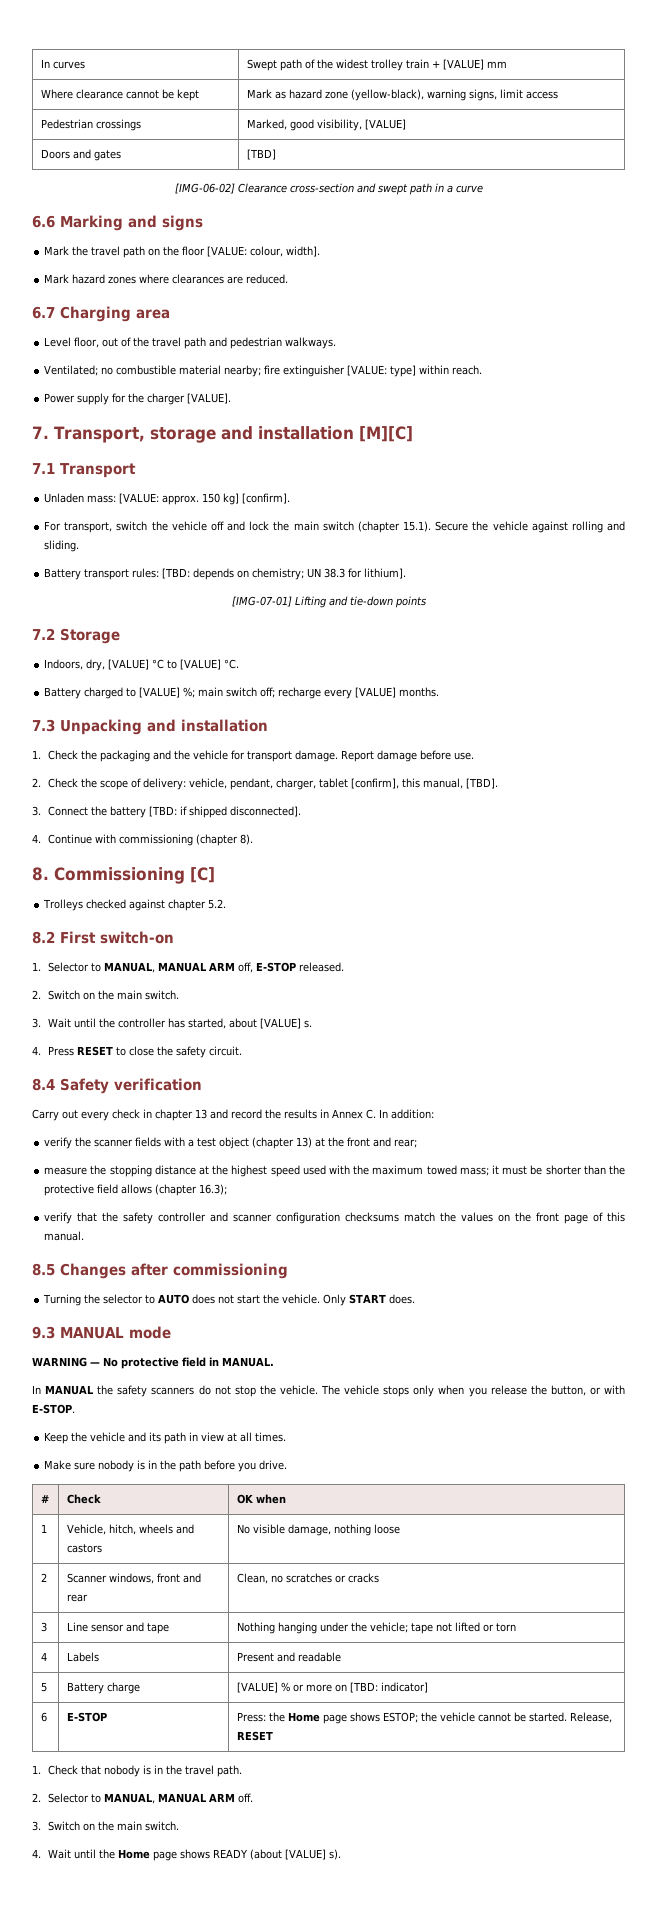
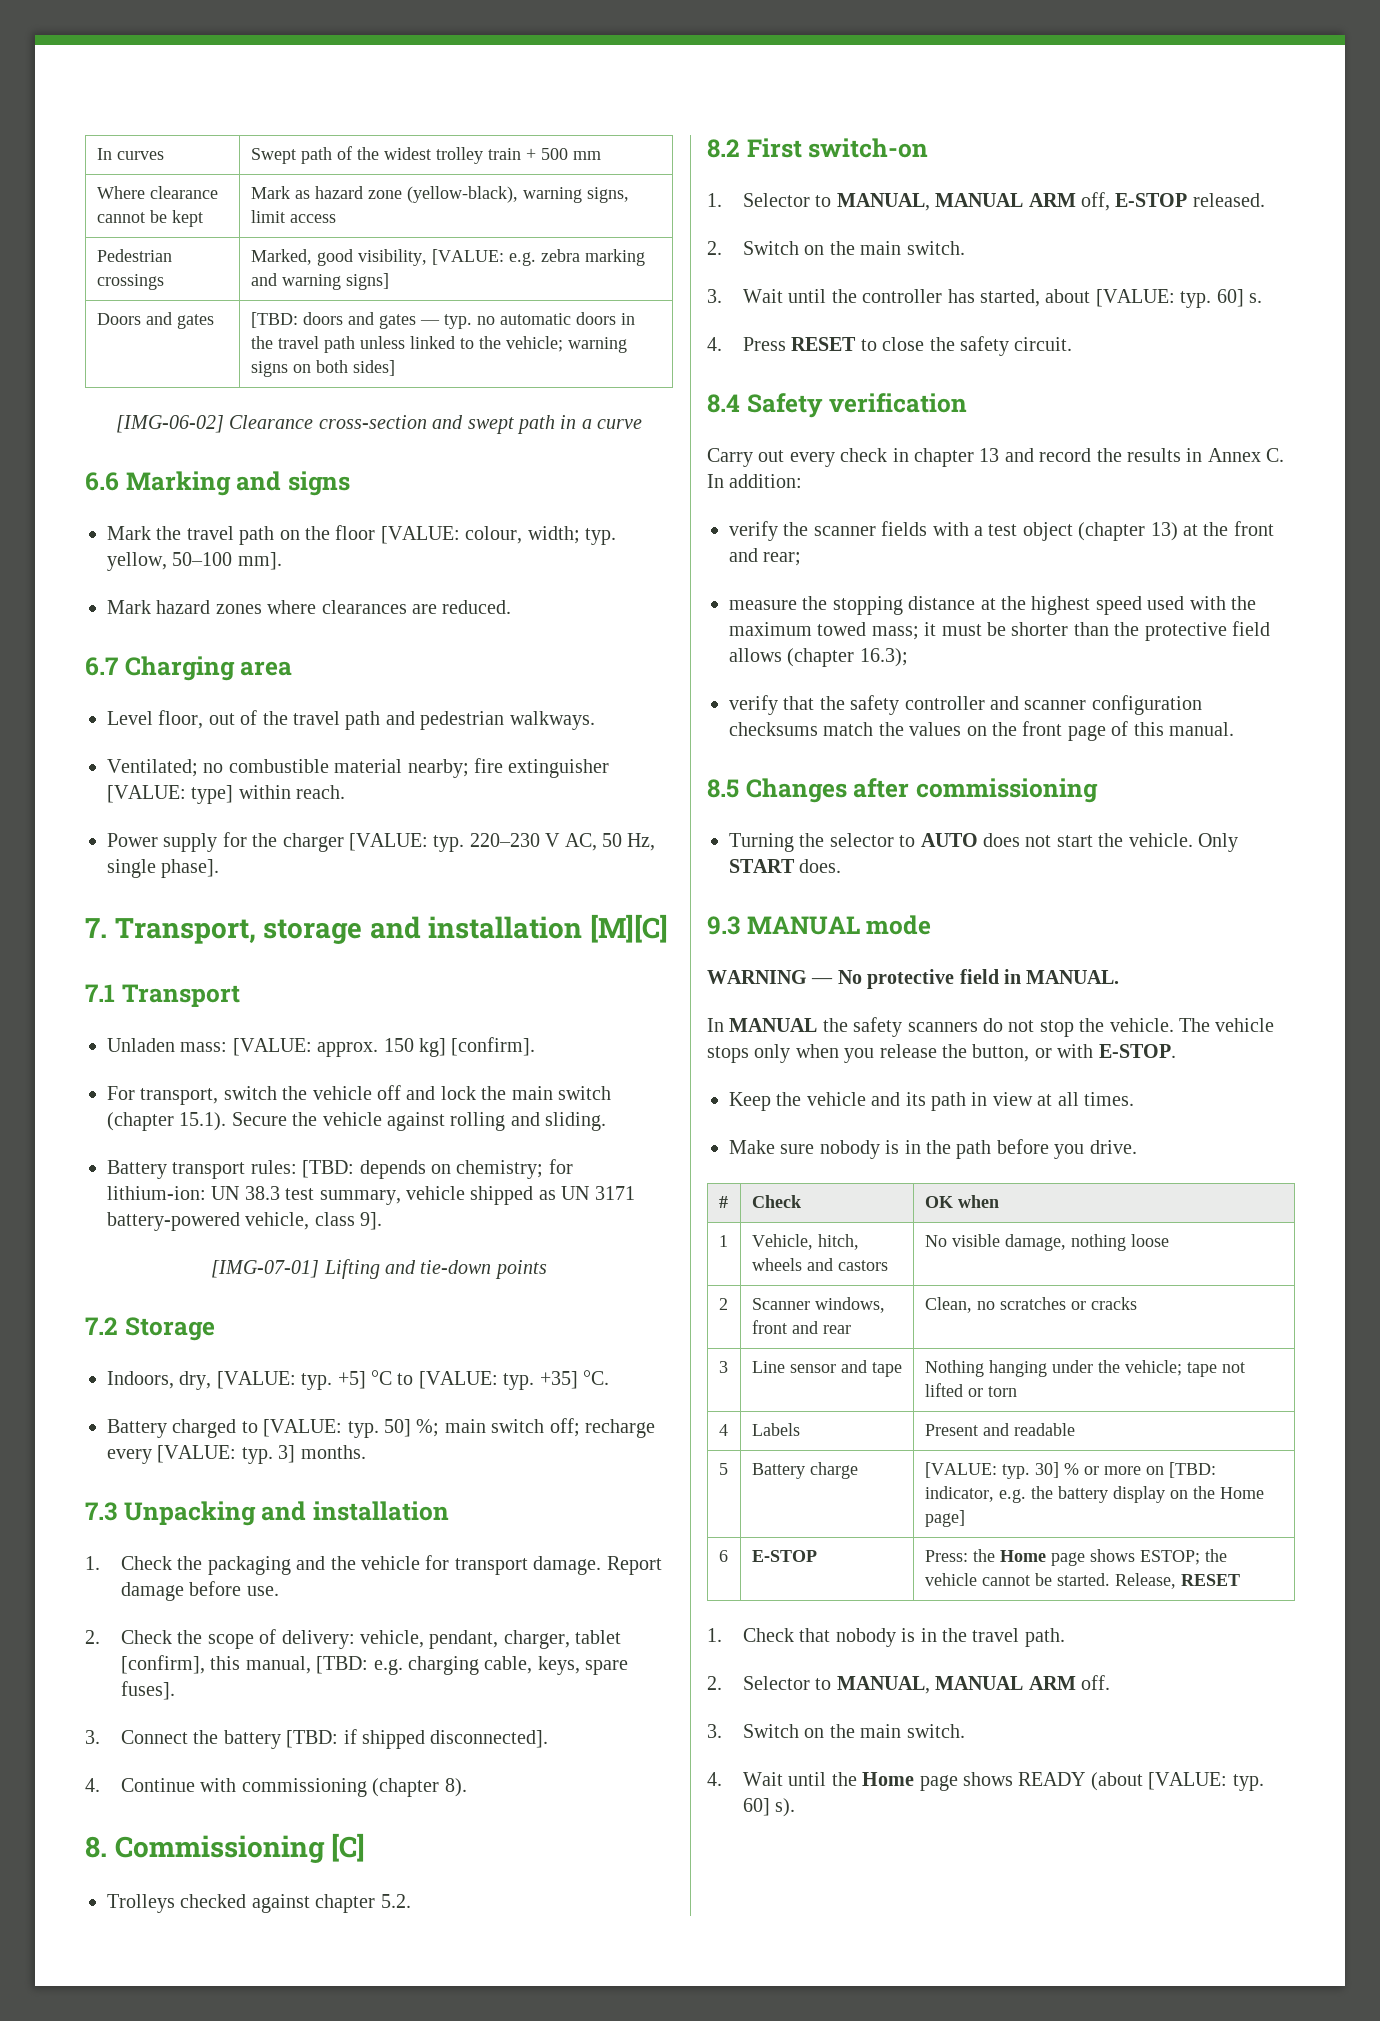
- In curves | Swept path of the widest trolley train + [VALUE] mm
+ In curves | Swept path of the widest trolley train + 500 mm
- Pedestrian crossings | Marked, good visibility, [VALUE]
- Doors and gates | [TBD]
+ Pedestrian crossings | Marked, good visibility, [VALUE: e.g. zebra marking and warning signs]
+ Doors and gates | [TBD: doors and gates — typ. no automatic doors in the travel path unless linked to the vehicle; warning signs on both sides]
- Mark the travel path on the floor [VALUE: colour, width].
+ Mark the travel path on the floor [VALUE: colour, width; typ. yellow, 50–100 mm].
- Power supply for the charger [VALUE].
+ Power supply for the charger [VALUE: typ. 220–230 V AC, 50 Hz, single phase].
- Battery transport rules: [TBD: depends on chemistry; UN 38.3 for lithium].
+ Battery transport rules: [TBD: depends on chemistry; for lithium-ion: UN 38.3 test summary, vehicle shipped as UN 3171 battery-powered vehicle, class 9].
- Indoors, dry, [VALUE] °C to [VALUE] °C.
+ Indoors, dry, [VALUE: typ. +5] °C to [VALUE: typ. +35] °C.
- Battery charged to [VALUE] %; main switch off; recharge every [VALUE] months.
+ Battery charged to [VALUE: typ. 50] %; main switch off; recharge every [VALUE: typ. 3] months.
- 2. Check the scope of delivery: vehicle, pendant, charger, tablet [confirm], this manual, [TBD].
+ 2. Check the scope of delivery: vehicle, pendant, charger, tablet [confirm], this manual, [TBD: e.g. charging cable, keys, spare fuses].
- 3. Wait until the controller has started, about [VALUE] s.
+ 3. Wait until the controller has started, about [VALUE: typ. 60] s.
- 5 | Battery charge | [VALUE] % or more on [TBD: indicator]
+ 5 | Battery charge | [VALUE: typ. 30] % or more on [TBD: indicator, e.g. the battery display on the Home page]
- 4. Wait until the Home page shows READY (about [VALUE] s).
+ 4. Wait until the Home page shows READY (about [VALUE: typ. 60] s).

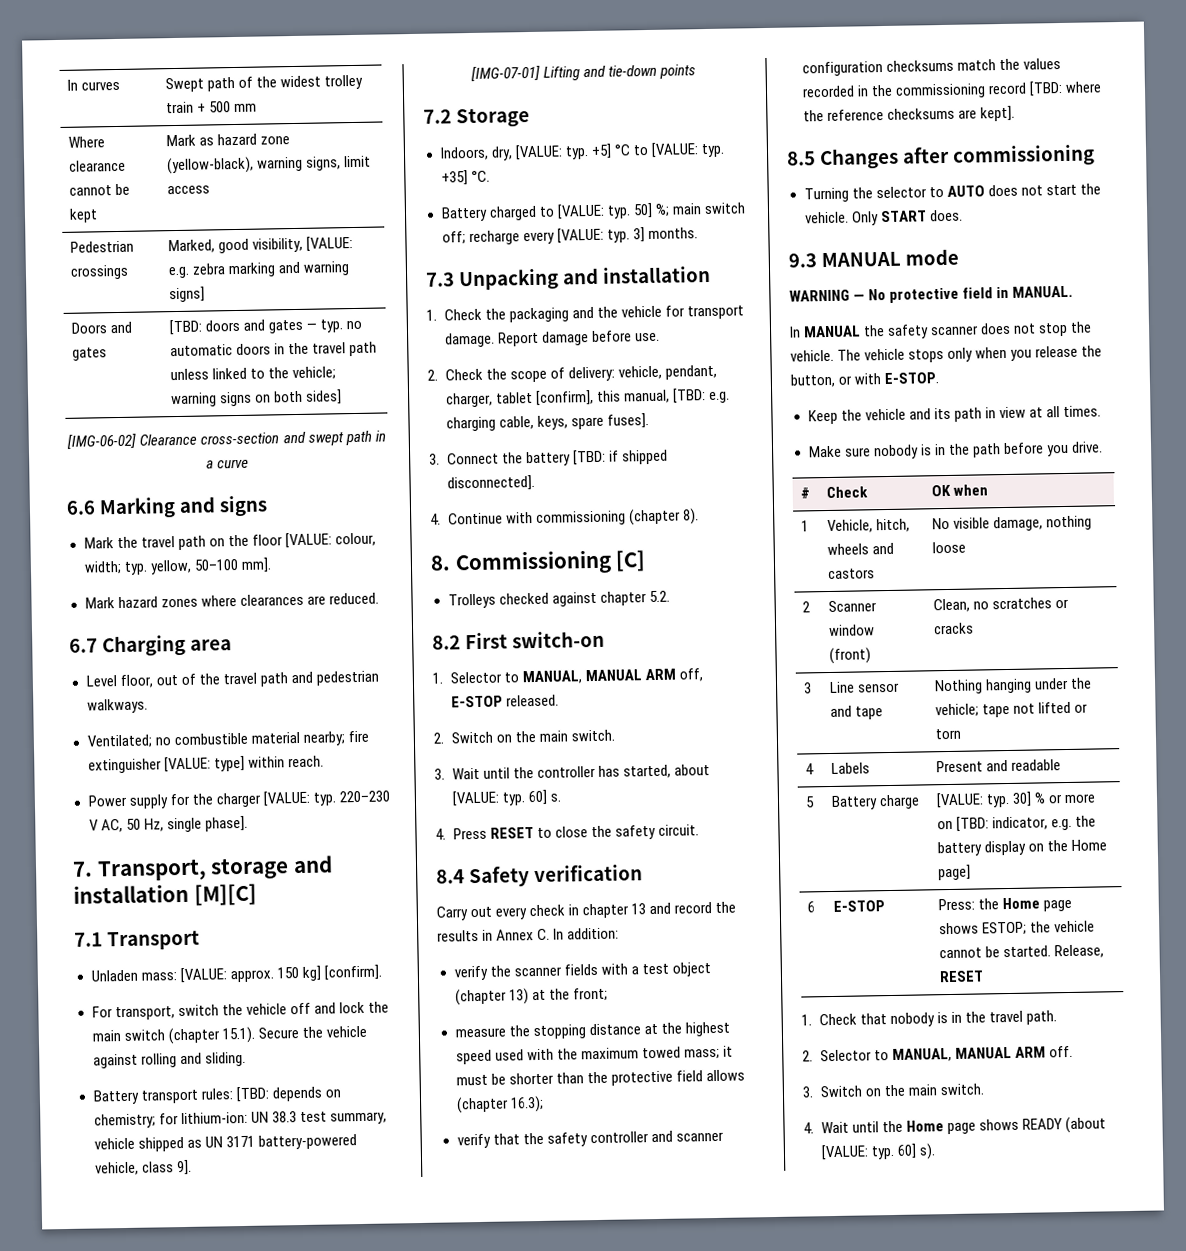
- verify the scanner fields with a test object (chapter 13) at the front and rear;
+ verify the scanner fields with a test object (chapter 13) at the front;
- verify that the safety controller and scanner configuration checksums match the values on the front page of this manual.
+ verify that the safety controller and scanner configuration checksums match the values recorded in the commissioning record [TBD: where the reference checksums are kept].
- In MANUAL the safety scanners do not stop the vehicle.
+ In MANUAL the safety scanner does not stop the vehicle.
- 2 | Scanner windows, front and rear | Clean, no scratches or cracks
+ 2 | Scanner window (front) | Clean, no scratches or cracks

